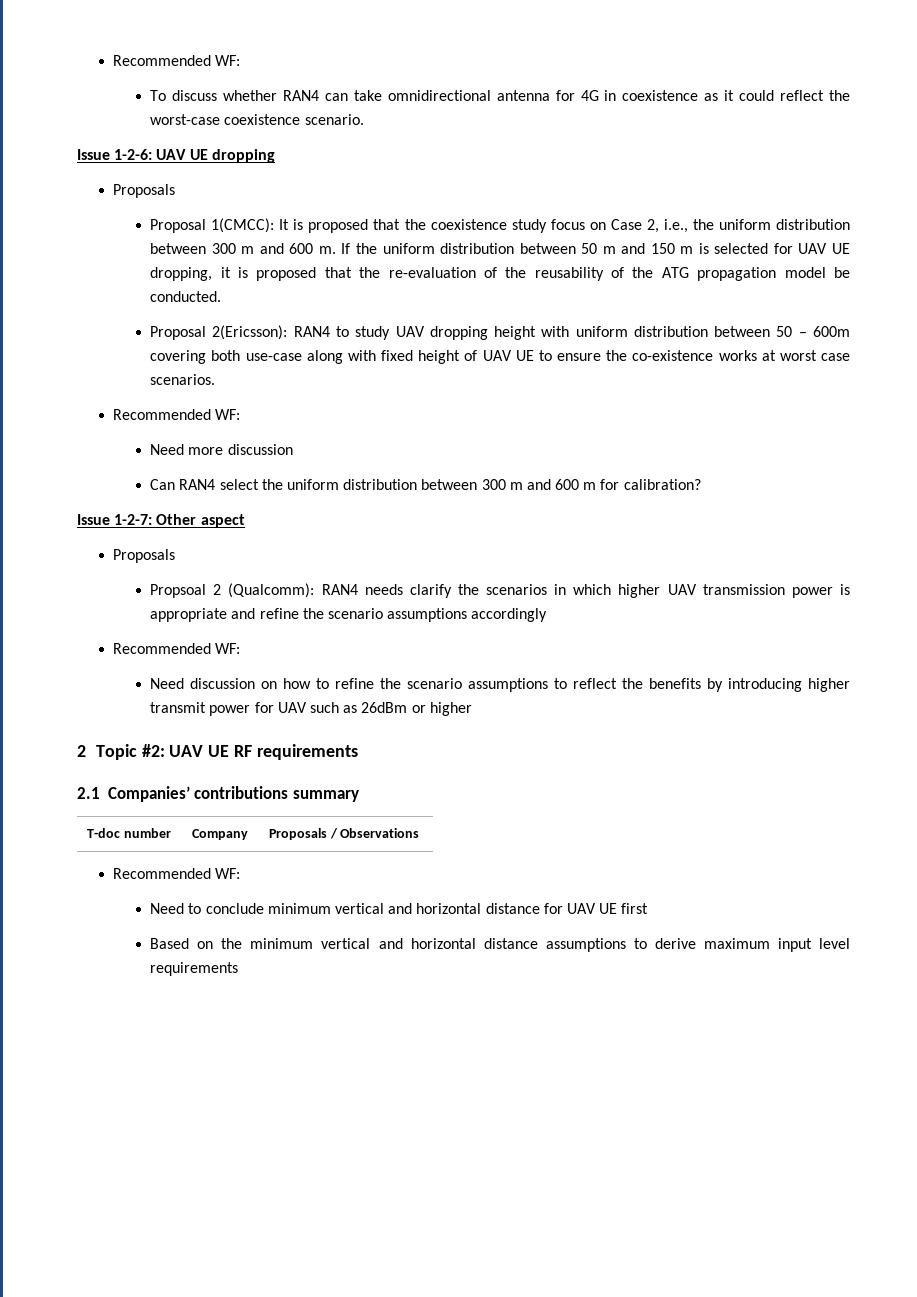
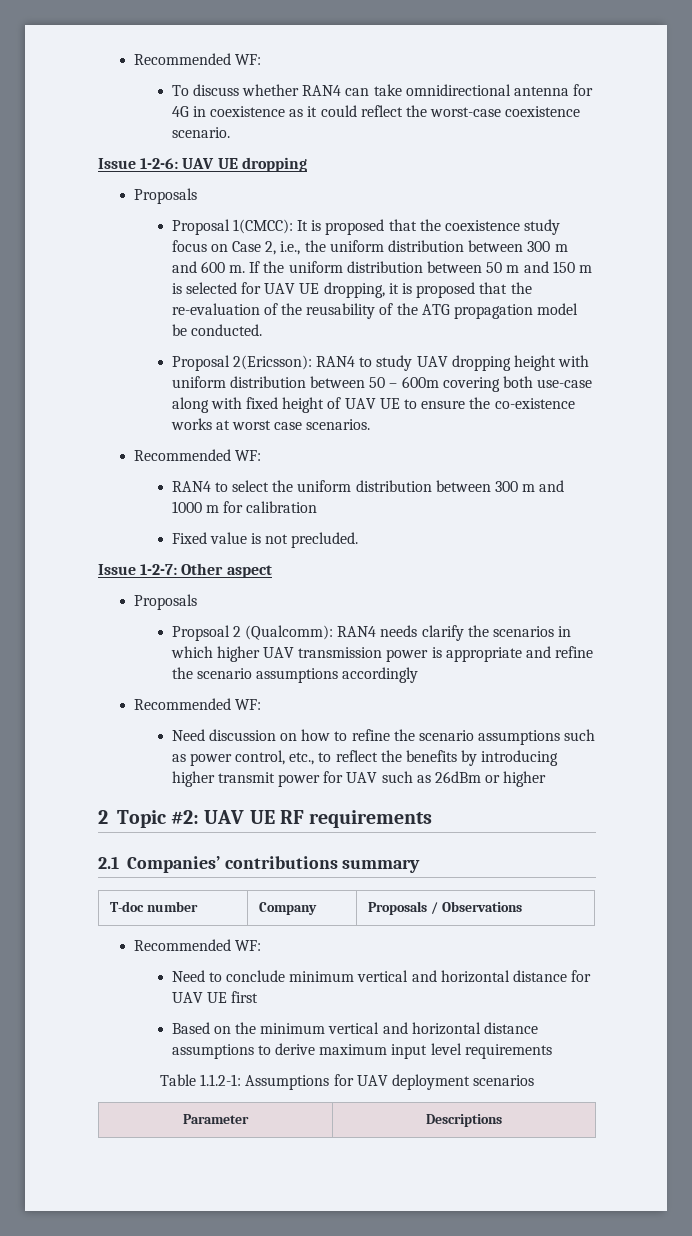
- Need more discussion
- Can RAN4 select the uniform distribution between 300 m and 600 m for calibration?
+ RAN4 to select the uniform distribution between 300 m and 1000 m for calibration
+ Fixed value is not precluded.
- Need discussion on how to refine the scenario assumptions to reflect the benefits by introducing higher transmit power for UAV such as 26dBm or higher
+ Need discussion on how to refine the scenario assumptions such as power control, etc., to reflect the benefits by introducing higher transmit power for UAV such as 26dBm or higher
+ Table 1.1.2-1: Assumptions for UAV deployment scenarios
+ Parameter | Descriptions

